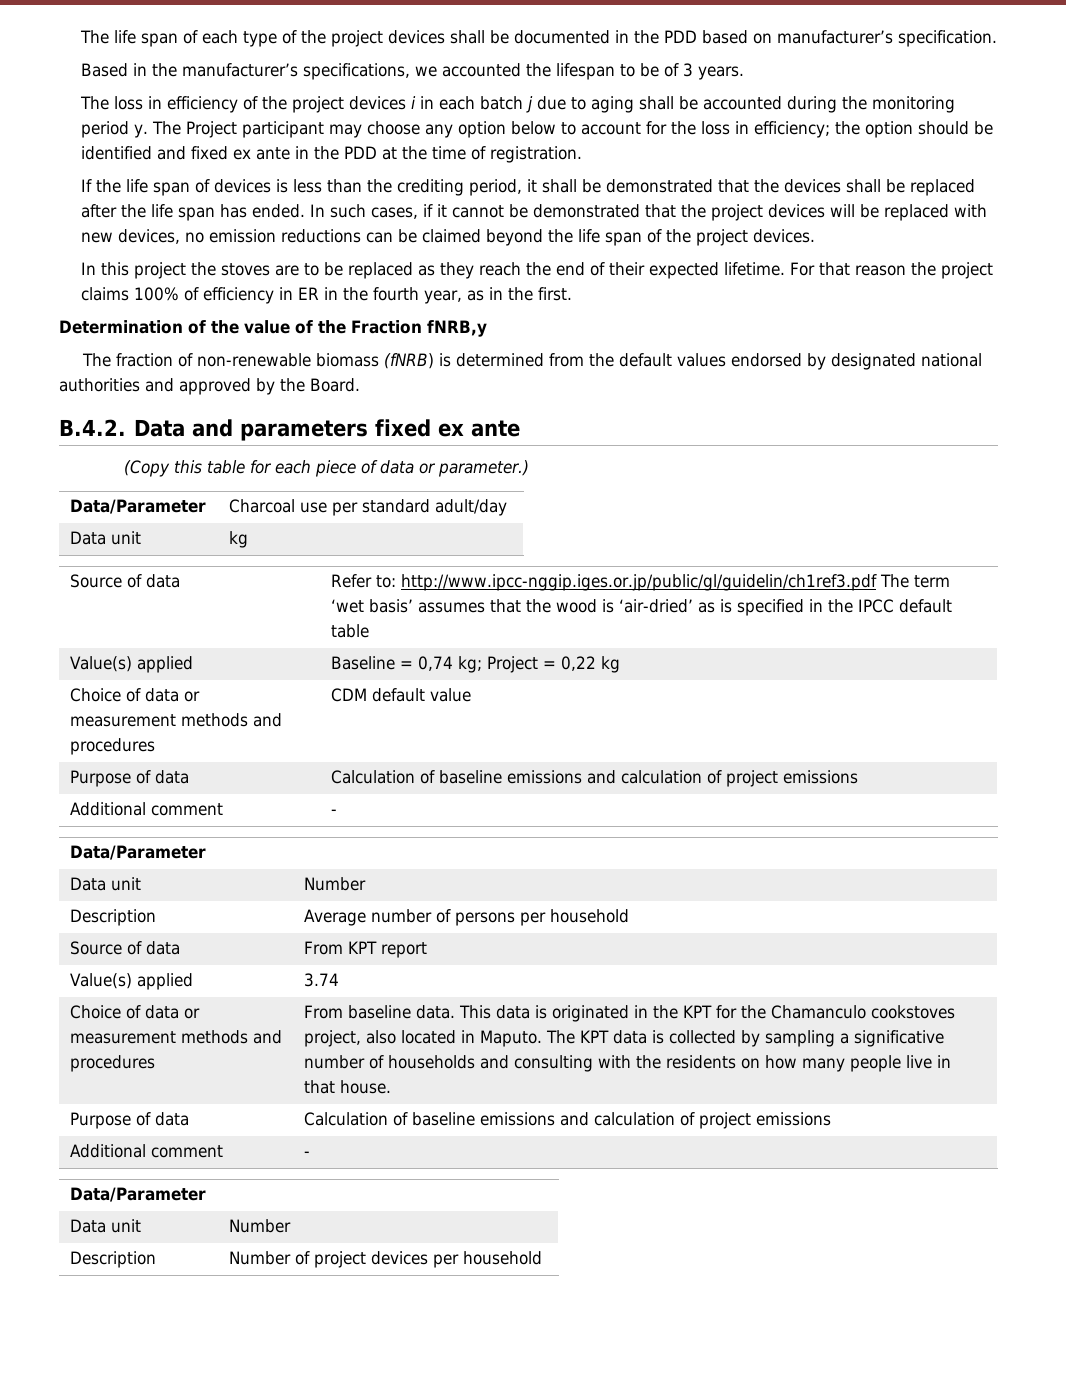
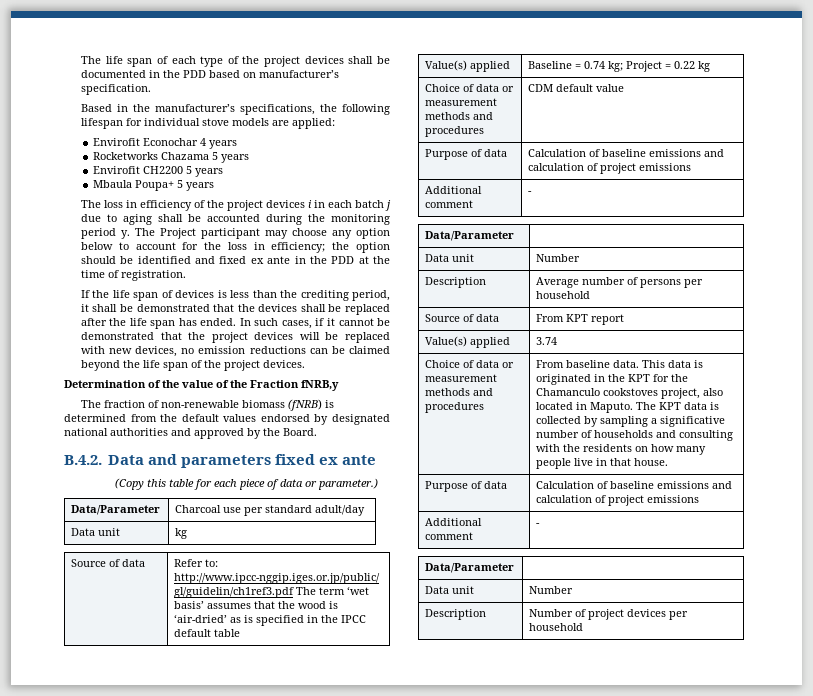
- Based in the manufacturer’s specifications, we accounted the lifespan to be of 3 years.
+ Based in the manufacturer’s specifications, the following lifespan for individual stove models are applied:
+ Envirofit Econochar 4 years
+ Rocketworks Chazama 5 years
+ Envirofit CH2200 5 years
+ Mbaula Poupa+ 5 years
- In this project the stoves are to be replaced as they reach the end of their expected lifetime. For that reason the project claims 100% of efficiency in ER in the fourth year, as in the first.
- Value(s) applied | Baseline = 0,74 kg; Project = 0,22 kg
+ Value(s) applied | Baseline = 0.74 kg; Project = 0.22 kg

